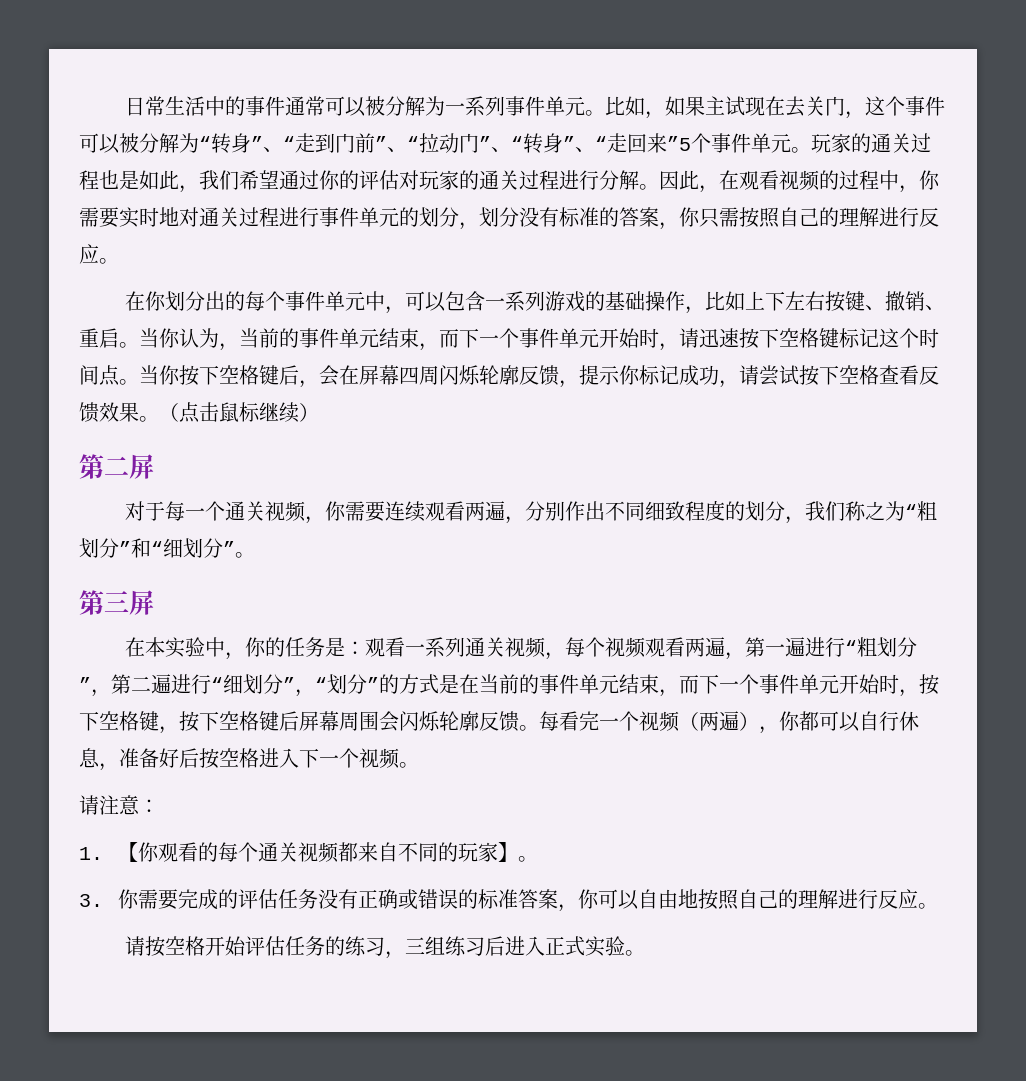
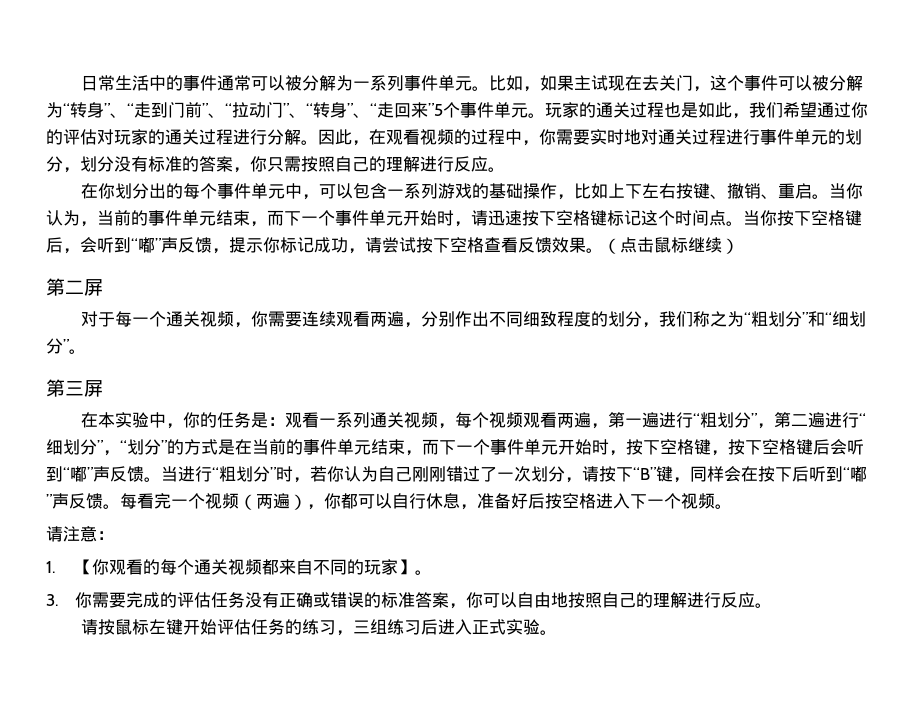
- 当你按下空格键后，会在屏幕四周闪烁轮廓反馈，提示你标记成功，请尝试按下空格查看反馈效果。
+ 当你按下空格键后，会听到“嘟”声反馈，提示你标记成功，请尝试按下空格查看反馈效果。
- 在本实验中，你的任务是：观看一系列通关视频，每个视频观看两遍，第一遍进行“粗划分”，第二遍进行“细划分”，“划分”的方式是在当前的事件单元结束，而下一个事件单元开始时，按下空格键，按下空格键后屏幕周围会闪烁轮廓反馈。
+ 在本实验中，你的任务是：观看一系列通关视频，每个视频观看两遍，第一遍进行“粗划分”，第二遍进行“细划分”，“划分”的方式是在当前的事件单元结束，而下一个事件单元开始时，按下空格键，按下空格键后会听到“嘟”声反馈。当进行“粗划分”时，若你认为自己刚刚错过了一次划分，请按下“B”键，同样会在按下后听到“嘟”声反馈。
- 请按空格开始评估任务的练习，三组练习后进入正式实验。
+ 请按鼠标左键开始评估任务的练习，三组练习后进入正式实验。

